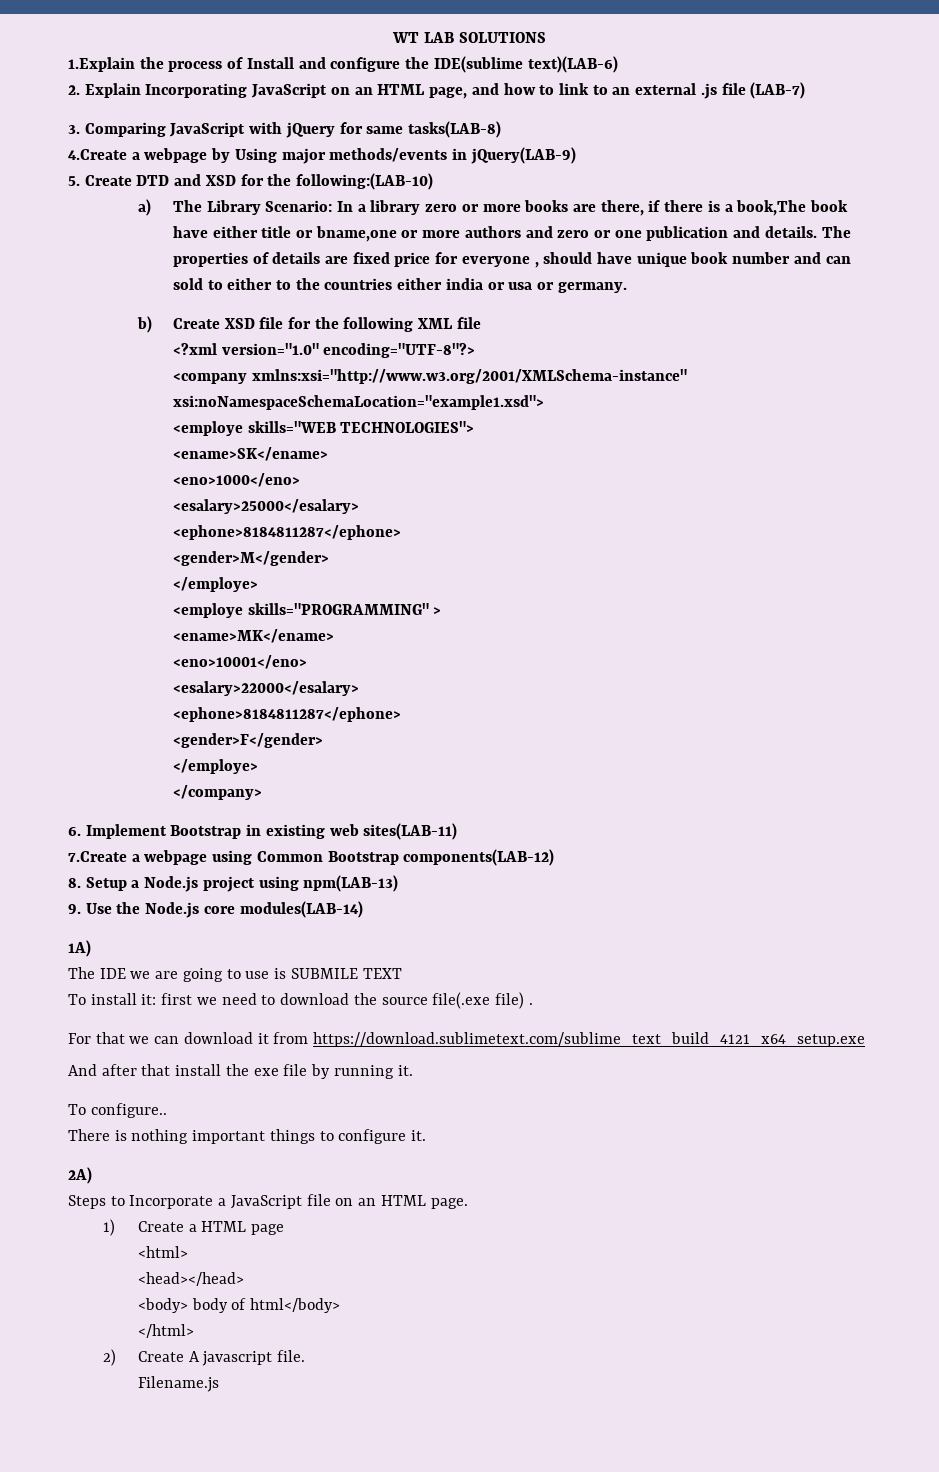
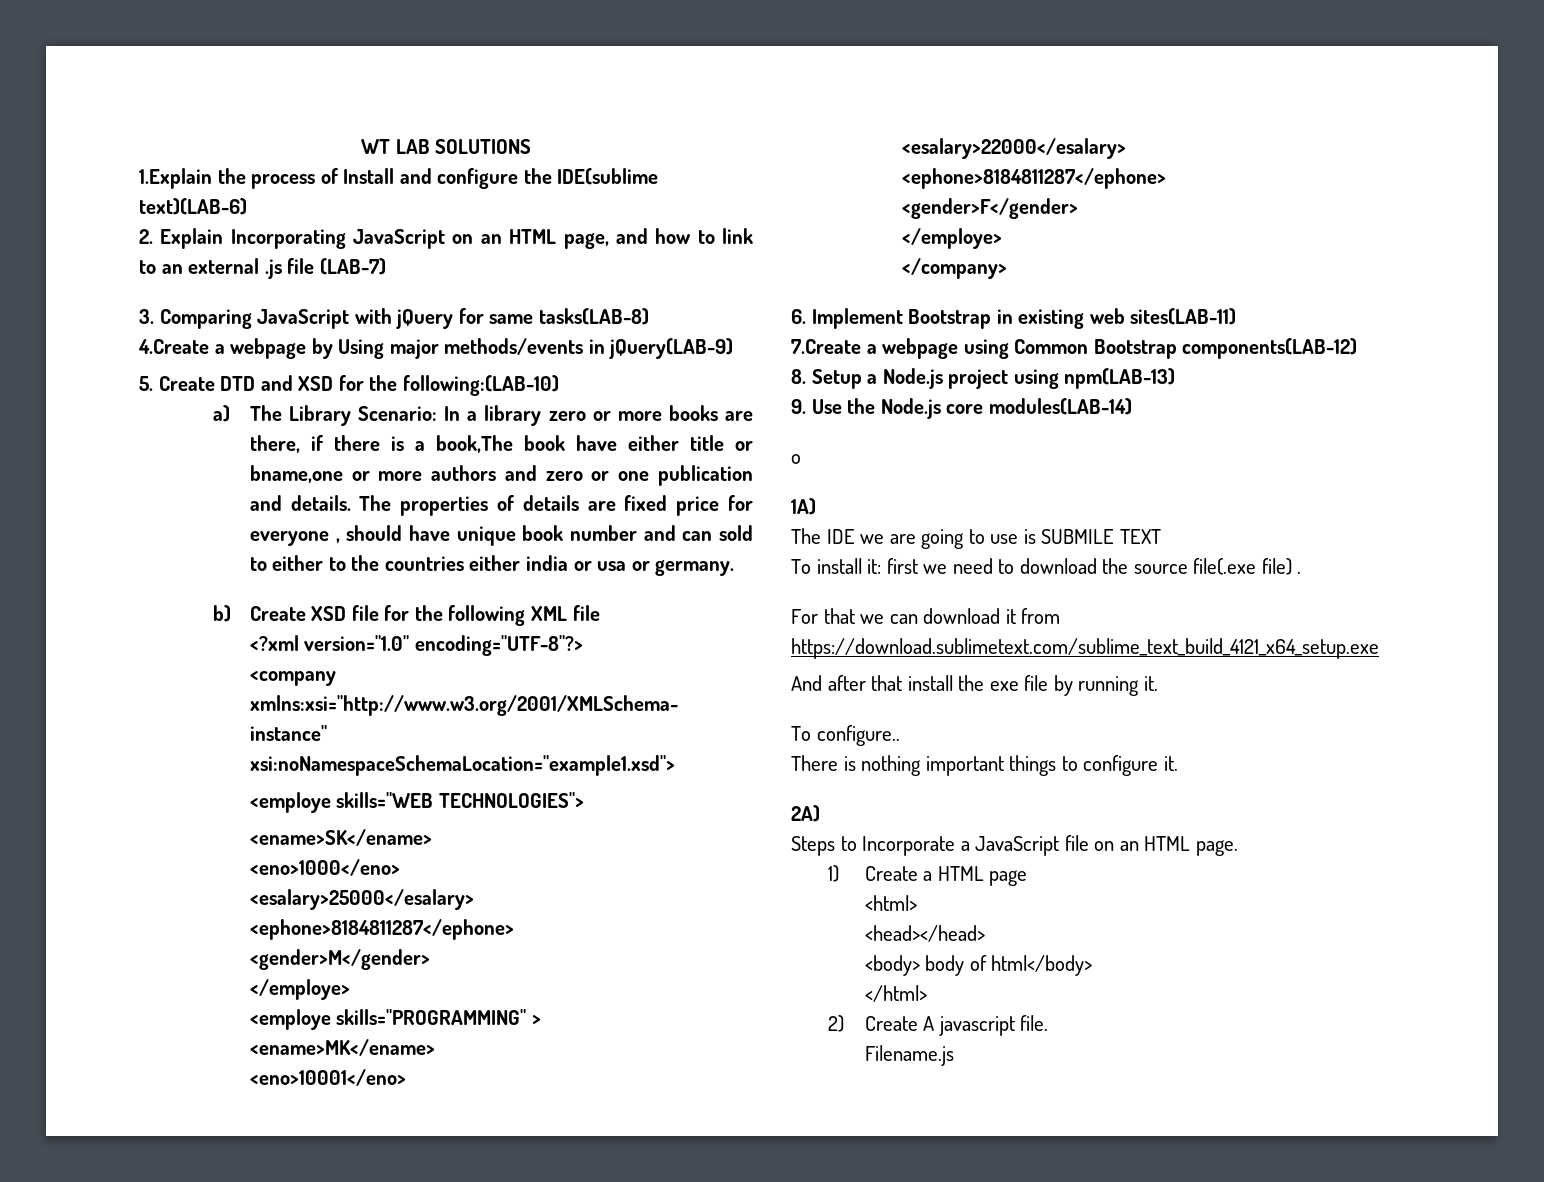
+ o

